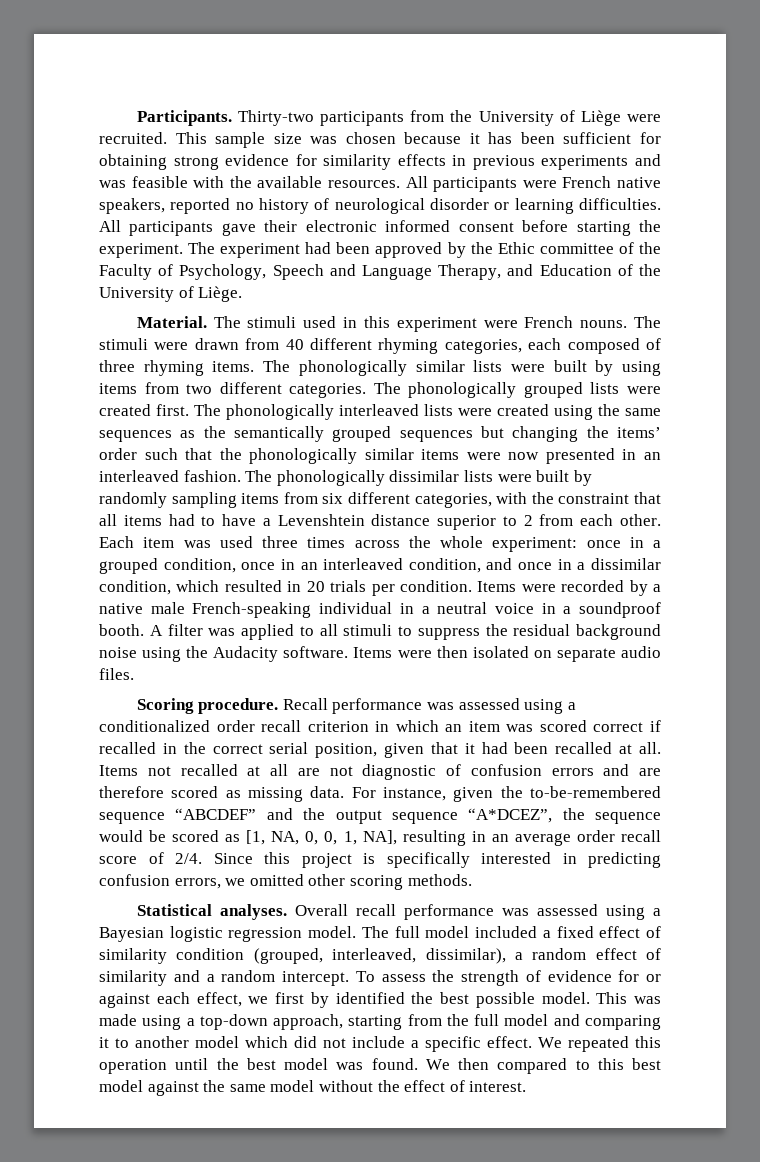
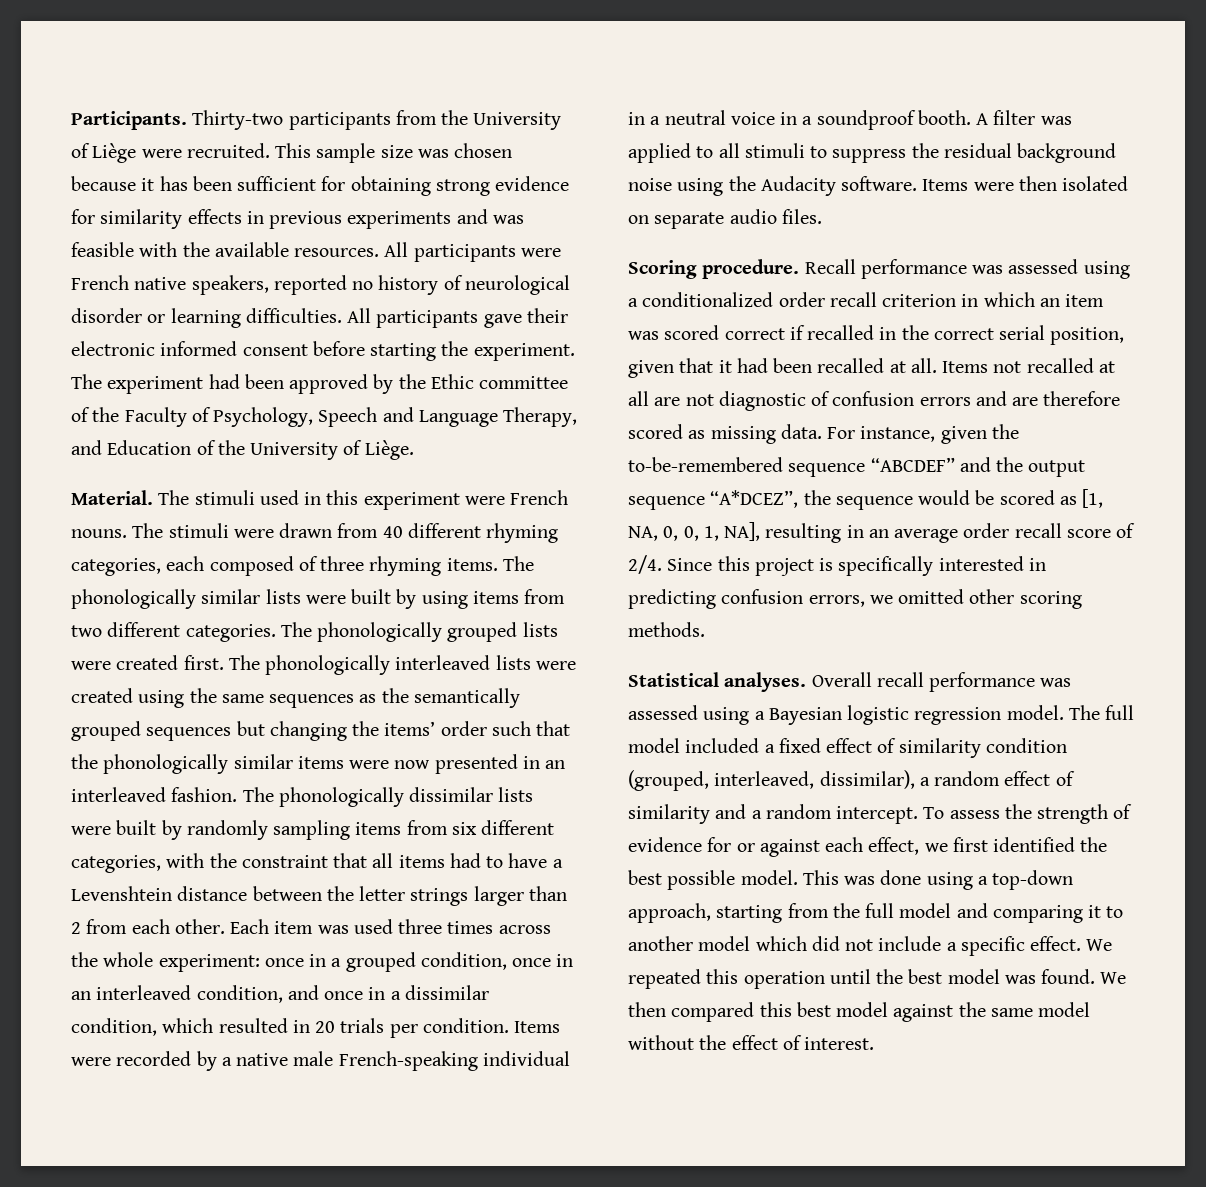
- The phonologically dissimilar lists were built by randomly sampling items from six different categories, with the constraint that all items had to have a Levenshtein distance superior to 2 from each other.
+ The phonologically dissimilar lists were built by randomly sampling items from six different categories, with the constraint that all items had to have a Levenshtein distance between the letter strings larger than 2 from each other.
- To assess the strength of evidence for or against each effect, we first by identified the best possible model.
+ To assess the strength of evidence for or against each effect, we first identified the best possible model.
- This was made using a top-down approach, starting from the full model and comparing it to another model which did not include a specific effect.
+ This was done using a top-down approach, starting from the full model and comparing it to another model which did not include a specific effect.
- We then compared to this best model against the same model without the effect of interest.
+ We then compared this best model against the same model without the effect of interest.

